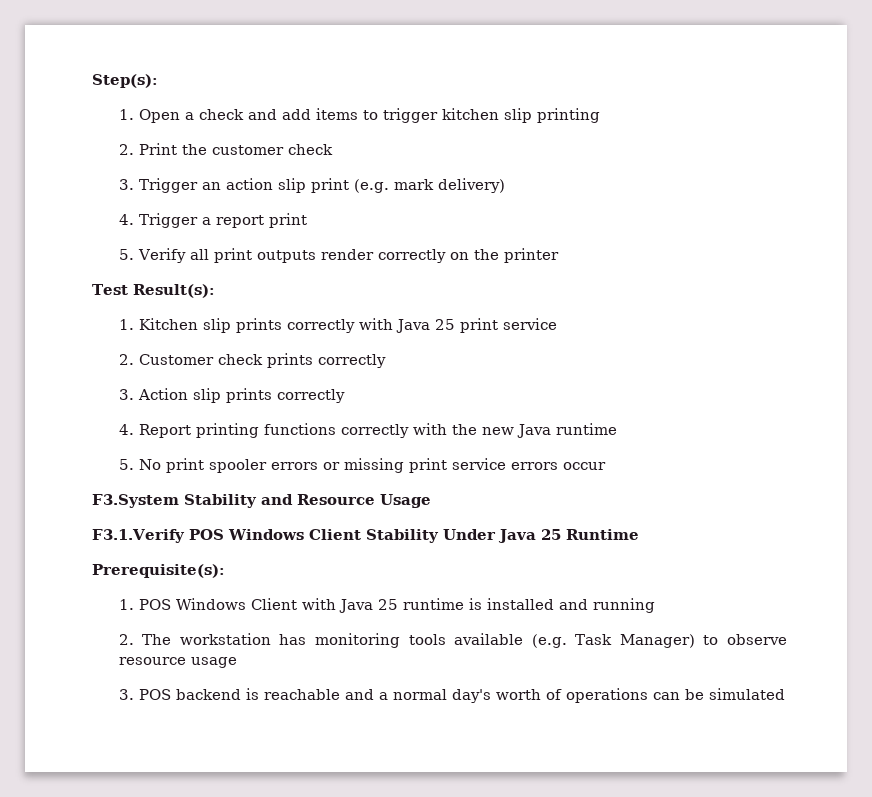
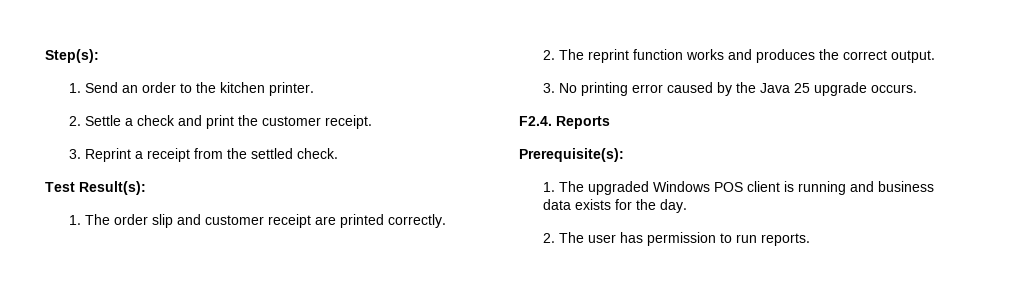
- 1. Open a check and add items to trigger kitchen slip printing
- 2. Print the customer check
- 3. Trigger an action slip print (e.g. mark delivery)
- 4. Trigger a report print
- 5. Verify all print outputs render correctly on the printer
+ 1. Send an order to the kitchen printer.
+ 2. Settle a check and print the customer receipt.
+ 3. Reprint a receipt from the settled check.
  Test Result(s):
- 1. Kitchen slip prints correctly with Java 25 print service
- 2. Customer check prints correctly
- 3. Action slip prints correctly
- 4. Report printing functions correctly with the new Java runtime
- 5. No print spooler errors or missing print service errors occur
- F3.System Stability and Resource Usage
- F3.1.Verify POS Windows Client Stability Under Java 25 Runtime
+ 1. The order slip and customer receipt are printed correctly.
+ 2. The reprint function works and produces the correct output.
+ 3. No printing error caused by the Java 25 upgrade occurs.
+ F2.4. Reports
  Prerequisite(s):
- 1. POS Windows Client with Java 25 runtime is installed and running
- 2. The workstation has monitoring tools available (e.g. Task Manager) to observe resource usage
- 3. POS backend is reachable and a normal day's worth of operations can be simulated
+ 1. The upgraded Windows POS client is running and business data exists for the day.
+ 2. The user has permission to run reports.

